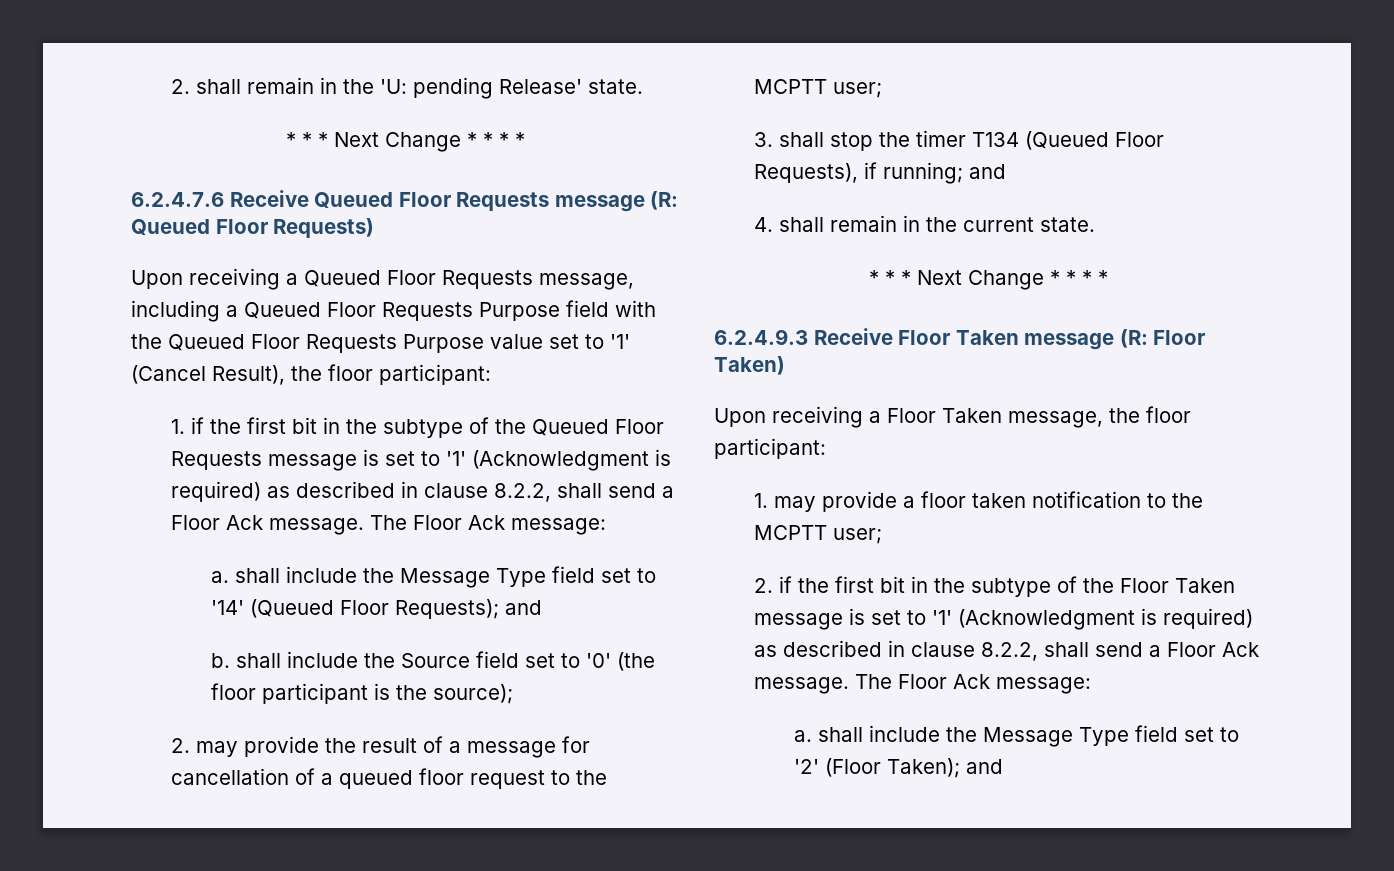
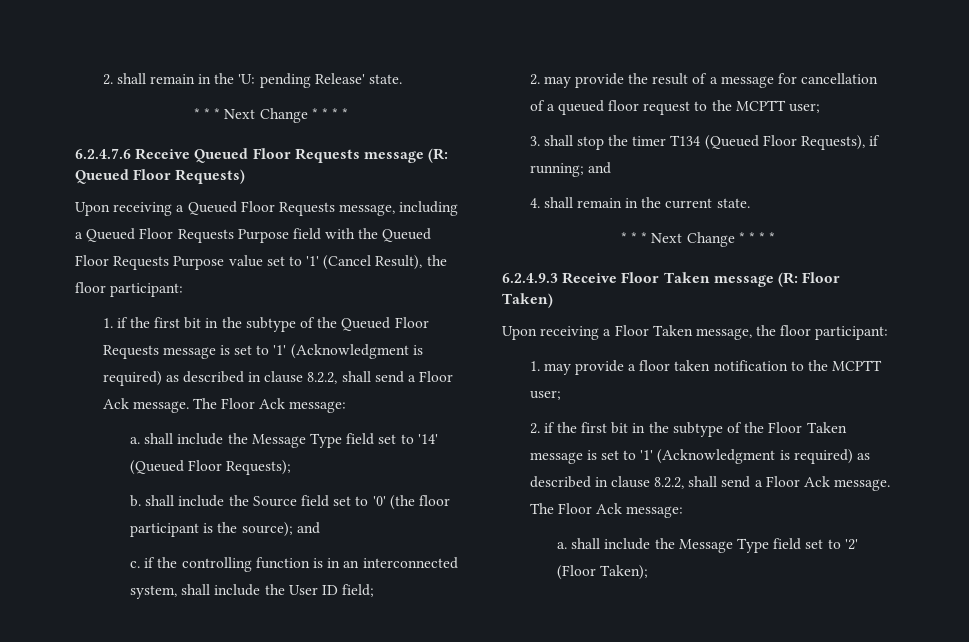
- a. shall include the Message Type field set to '14' (Queued Floor Requests); and
+ a. shall include the Message Type field set to '14' (Queued Floor Requests);
- b. shall include the Source field set to '0' (the floor participant is the source);
+ b. shall include the Source field set to '0' (the floor participant is the source); and
+ c. if the controlling function is in an interconnected system, shall include the User ID field;
- a. shall include the Message Type field set to '2' (Floor Taken); and
+ a. shall include the Message Type field set to '2' (Floor Taken);

